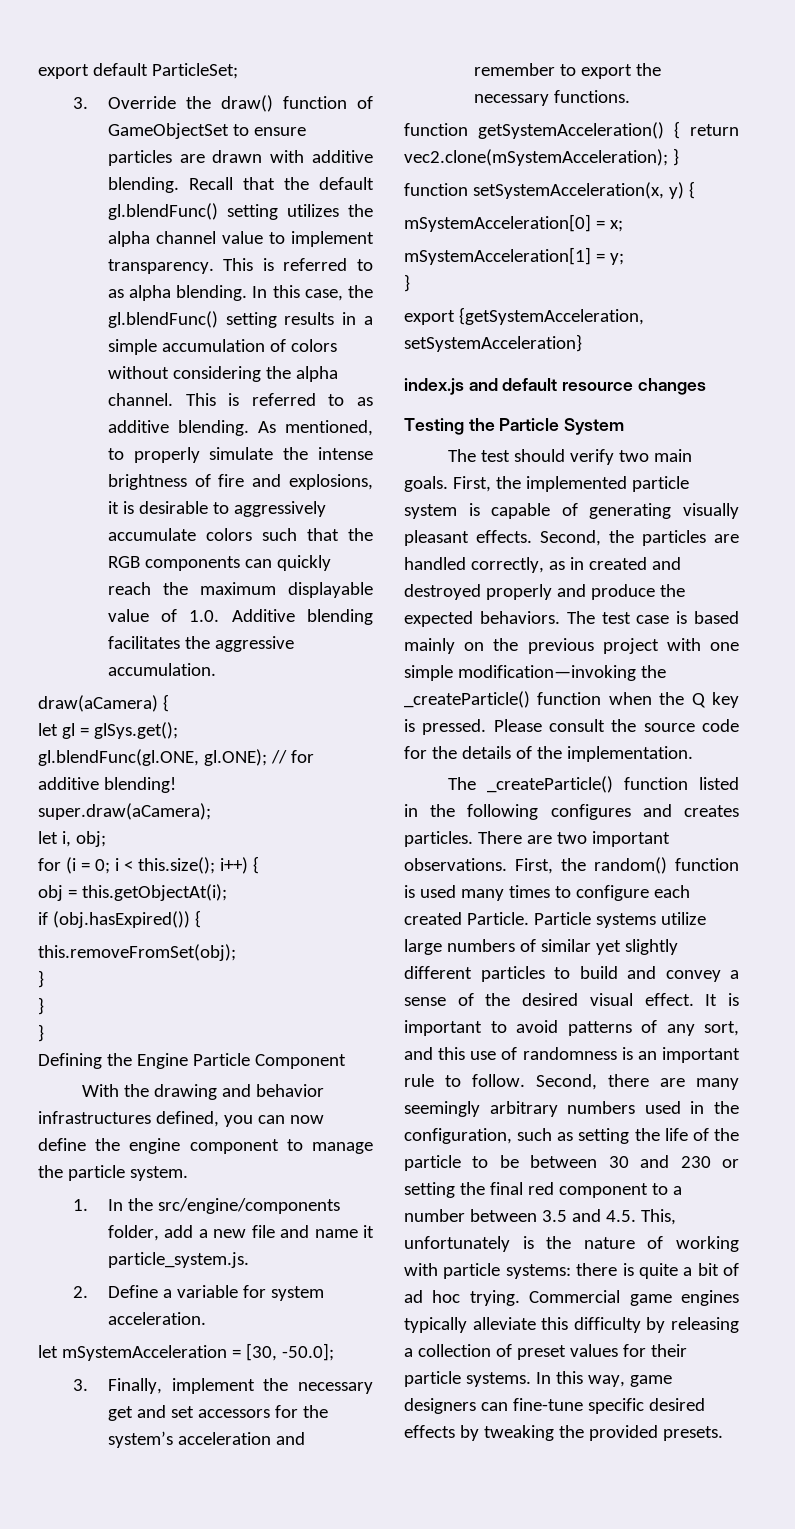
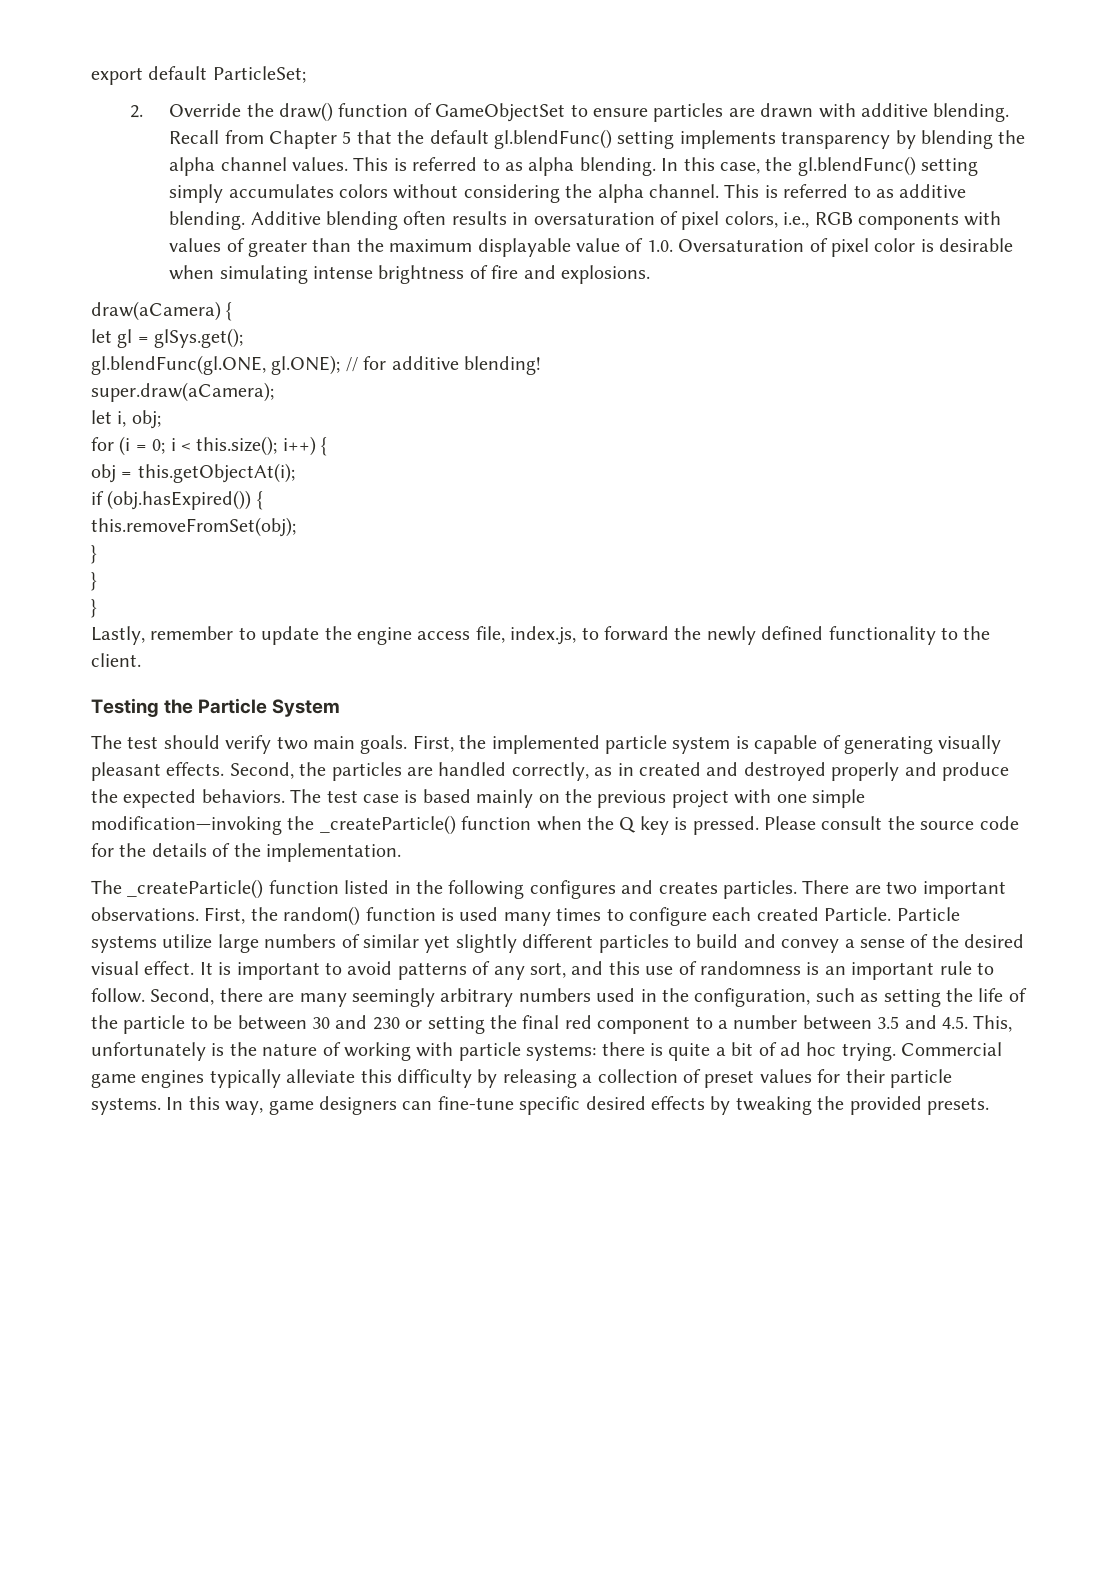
- 3. Override the draw() function of GameObjectSet to ensure particles are drawn with additive blending.
+ 2. Override the draw() function of GameObjectSet to ensure particles are drawn with additive blending.
- Recall that the default gl.blendFunc() setting utilizes the alpha channel value to implement transparency.
+ Recall from Chapter 5 that the default gl.blendFunc() setting implements transparency by blending the alpha channel values.
- In this case, the gl.blendFunc() setting results in a simple accumulation of colors without considering the alpha channel.
+ In this case, the gl.blendFunc() setting simply accumulates colors without considering the alpha channel.
- As mentioned, to properly simulate the intense brightness of fire and explosions, it is desirable to aggressively accumulate colors such that the RGB components can quickly reach the maximum displayable value of 1.0. Additive blending facilitates the aggressive accumulation.
+ Additive blending often results in oversaturation of pixel colors, i.e., RGB components with values of greater than the maximum displayable value of 1.0. Oversaturation of pixel color is desirable when simulating intense brightness of fire and explosions.
- Defining the Engine Particle Component
- With the drawing and behavior infrastructures defined, you can now define the engine component to manage the particle system.
- 1. In the src/engine/components folder, add a new file and name it particle_system.js.
- 2. Define a variable for system acceleration.
- let mSystemAcceleration = [30, -50.0];
- 3. Finally, implement the necessary get and set accessors for the system’s acceleration and remember to export the necessary functions.
- function getSystemAcceleration() { return vec2.clone(mSystemAcceleration); }
- function setSystemAcceleration(x, y) {
- mSystemAcceleration[0] = x;
- mSystemAcceleration[1] = y;
- }
- export {getSystemAcceleration, setSystemAcceleration}
- index.js and default resource changes
+ Lastly, remember to update the engine access file, index.js, to forward the newly defined functionality to the client.

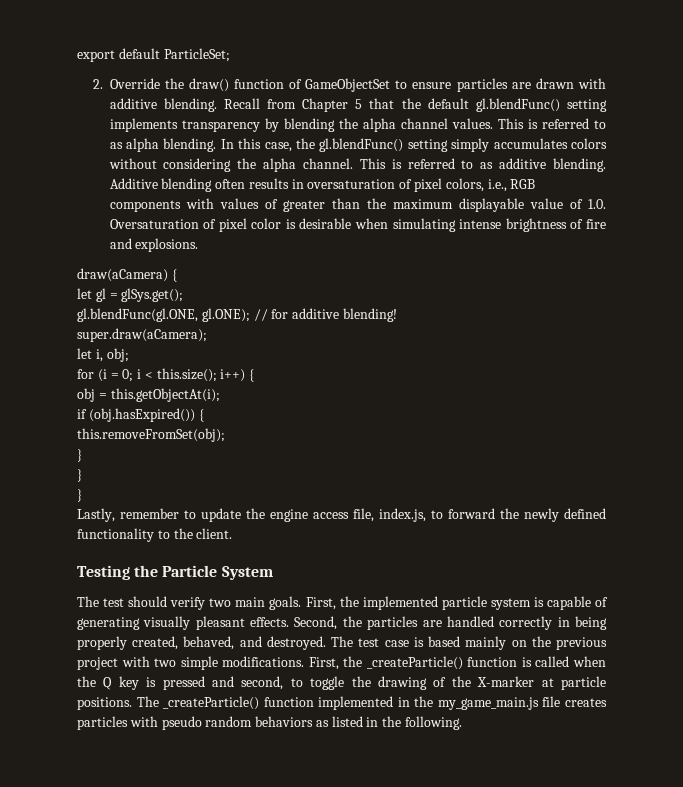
- Second, the particles are handled correctly, as in created and destroyed properly and produce the expected behaviors.
+ Second, the particles are handled correctly in being properly created, behaved, and destroyed.
- The test case is based mainly on the previous project with one simple modification—invoking the _createParticle() function when the Q key is pressed. Please consult the source code for the details of the implementation.
- The _createParticle() function listed in the following configures and creates particles. There are two important observations. First, the random() function is used many times to configure each created Particle. Particle systems utilize large numbers of similar yet slightly different particles to build and convey a sense of the desired visual effect. It is important to avoid patterns of any sort, and this use of randomness is an important rule to follow. Second, there are many seemingly arbitrary numbers used in the configuration, such as setting the life of the particle to be between 30 and 230 or setting the final red component to a number between 3.5 and 4.5. This, unfortunately is the nature of working with particle systems: there is quite a bit of ad hoc trying. Commercial game engines typically alleviate this difficulty by releasing a collection of preset values for their particle systems. In this way, game designers can fine-tune specific desired effects by tweaking the provided presets.
+ The test case is based mainly on the previous project with two simple modifications. First, the _createParticle() function is called when the Q key is pressed and second, to toggle the drawing of the X-marker at particle positions. The _createParticle() function implemented in the my_game_main.js file creates particles with pseudo random behaviors as listed in the following.

